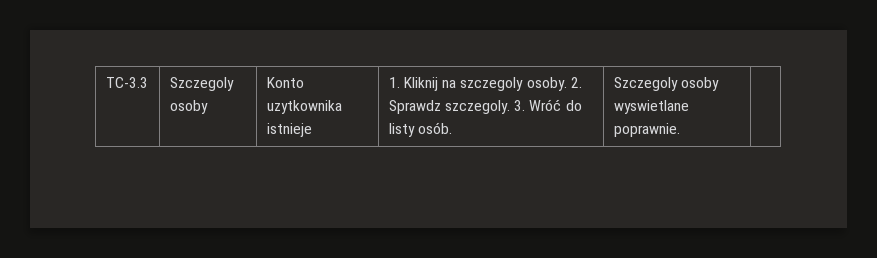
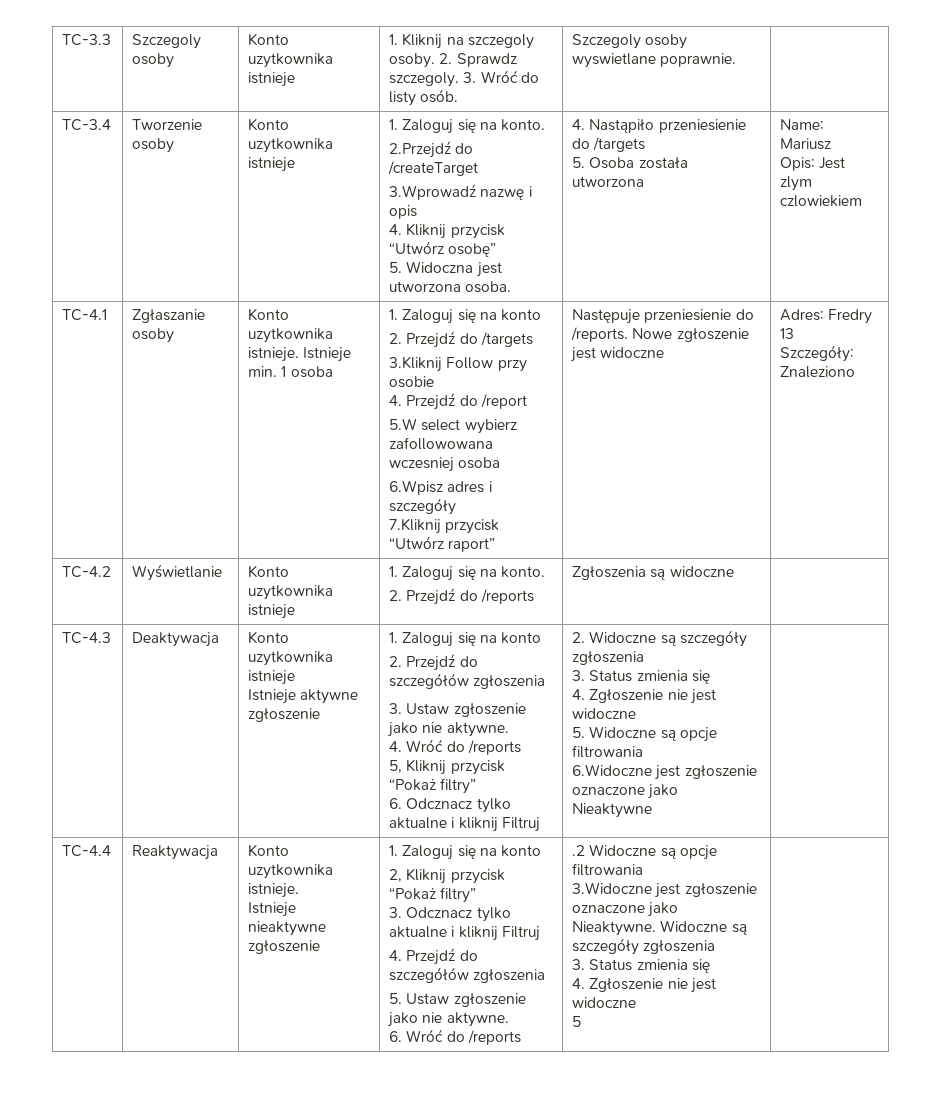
+ TC-3.4 | Tworzenie osoby | Konto uzytkownika istnieje | 1. Zaloguj się na konto.
+ 2.Przejdź do /createTarget
+ 3.Wprowadź nazwę i opis
+ 4. Kliknij przycisk “Utwórz osobę”
+ 5. Widoczna jest utworzona osoba. | 4. Nastąpiło przeniesienie do /targets
+ 5. Osoba została utworzona | Name: Mariusz
+ Opis: Jest zlym czlowiekiem
+ TC-4.1 | Zgłaszanie osoby | Konto uzytkownika istnieje. Istnieje min. 1 osoba | 1. Zaloguj się na konto
+ 2. Przejdź do /targets
+ 3.Kliknij Follow przy osobie
+ 4. Przejdź do /report
+ 5.W select wybierz zafollowowana wczesniej osoba
+ 6.Wpisz adres i szczegóły
+ 7.Kliknij przycisk “Utwórz raport” | Następuje przeniesienie do /reports. Nowe zgłoszenie jest widoczne | Adres: Fredry 13
+ Szczegóły: Znaleziono
+ TC-4.2 | Wyświetlanie | Konto uzytkownika istnieje | 1. Zaloguj się na konto.
+ 2. Przejdź do /reports | Zgłoszenia są widoczne |
+ TC-4.3 | Deaktywacja | Konto uzytkownika istnieje
+ Istnieje aktywne zgłoszenie | 1. Zaloguj się na konto
+ 2. Przejdź do szczegółów zgłoszenia
+ 3. Ustaw zgłoszenie jako nie aktywne.
+ 4. Wróć do /reports
+ 5, Kliknij przycisk “Pokaż filtry”
+ 6. Odcznacz tylko aktualne i kliknij Filtruj | 2. Widoczne są szczegóły zgłoszenia
+ 3. Status zmienia się
+ 4. Zgłoszenie nie jest widoczne
+ 5. Widoczne są opcje filtrowania
+ 6.Widoczne jest zgłoszenie oznaczone jako Nieaktywne |
+ TC-4.4 | Reaktywacja | Konto uzytkownika istnieje.
+ Istnieje nieaktywne zgłoszenie | 1. Zaloguj się na konto
+ 2, Kliknij przycisk “Pokaż filtry”
+ 3. Odcznacz tylko aktualne i kliknij Filtruj
+ 4. Przejdź do szczegółów zgłoszenia
+ 5. Ustaw zgłoszenie jako nie aktywne.
+ 6. Wróć do /reports | .2 Widoczne są opcje filtrowania
+ 3.Widoczne jest zgłoszenie oznaczone jako Nieaktywne. Widoczne są szczegóły zgłoszenia
+ 3. Status zmienia się
+ 4. Zgłoszenie nie jest widoczne
+ 5

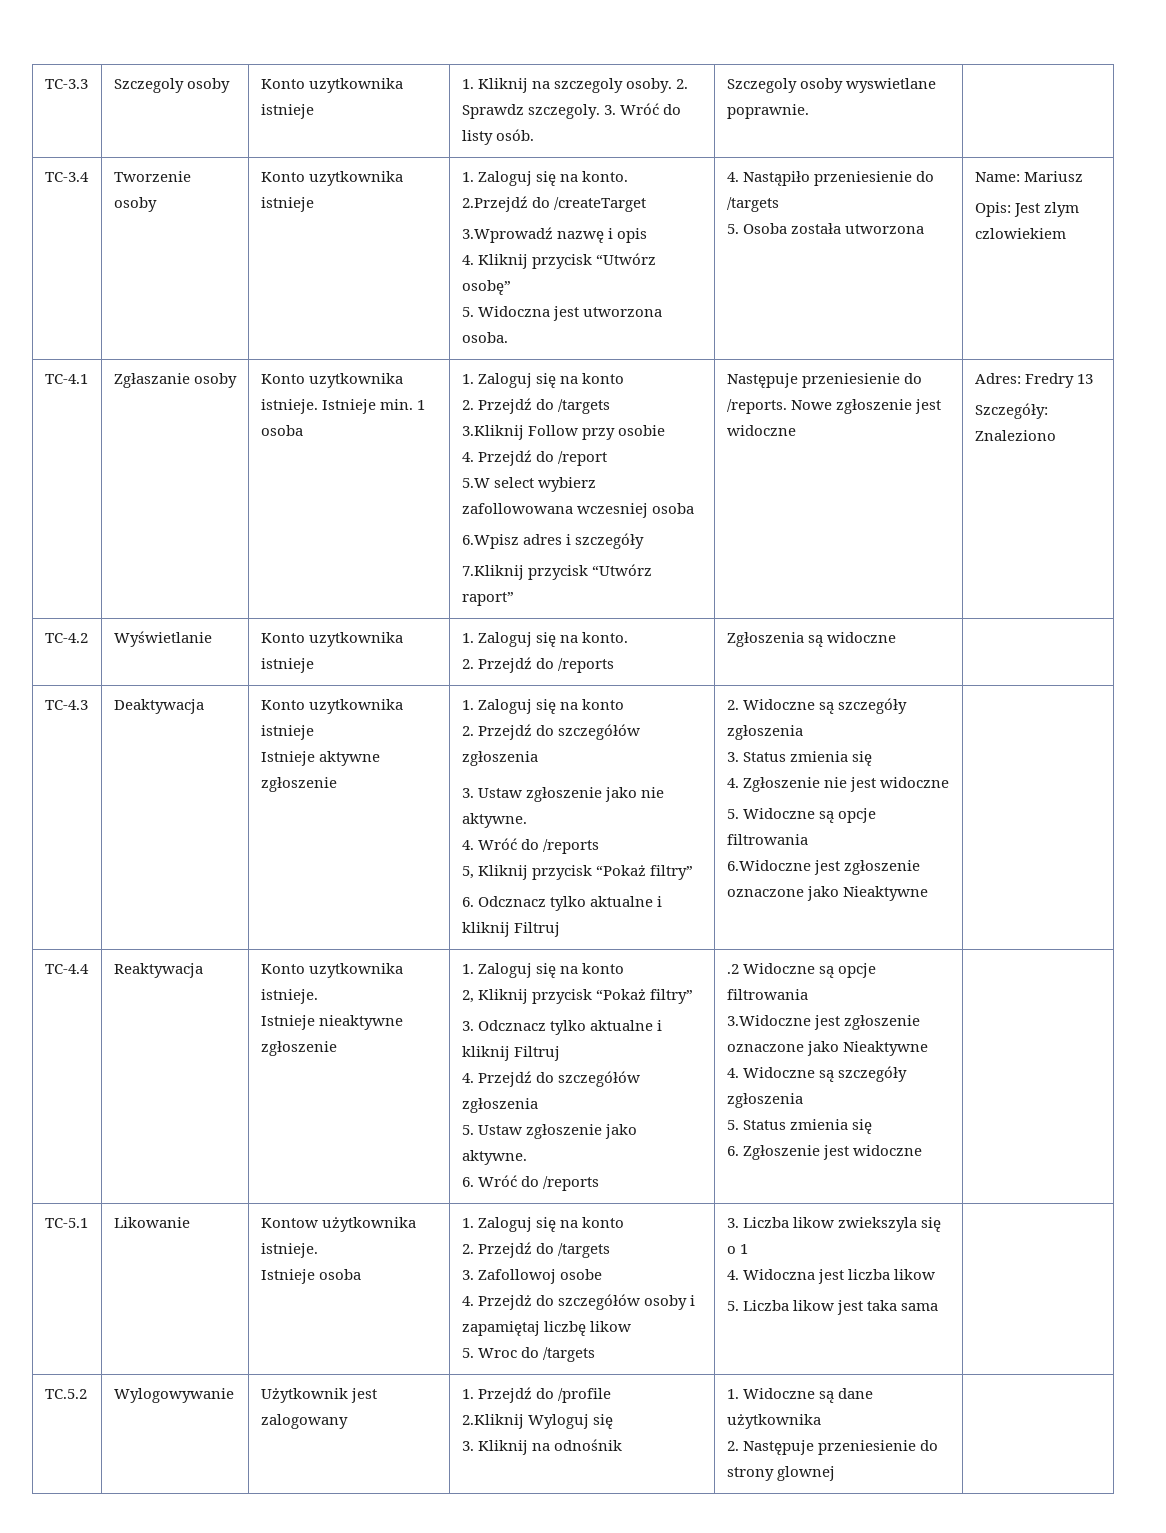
- 5. Ustaw zgłoszenie jako nie aktywne.
+ 5. Ustaw zgłoszenie jako aktywne.
- 3.Widoczne jest zgłoszenie oznaczone jako Nieaktywne. Widoczne są szczegóły zgłoszenia
- 3. Status zmienia się
- 4. Zgłoszenie nie jest widoczne
- 5
+ 3.Widoczne jest zgłoszenie oznaczone jako Nieaktywne
+ 4. Widoczne są szczegóły zgłoszenia
+ 5. Status zmienia się
+ 6. Zgłoszenie jest widoczne |
+ TC-5.1 | Likowanie | Kontow użytkownika istnieje.
+ Istnieje osoba | 1. Zaloguj się na konto
+ 2. Przejdź do /targets
+ 3. Zafollowoj osobe
+ 4. Przejdż do szczegółów osoby i zapamiętaj liczbę likow
+ 5. Wroc do /targets | 3. Liczba likow zwiekszyla się o 1
+ 4. Widoczna jest liczba likow
+ 5. Liczba likow jest taka sama |
+ TC.5.2 | Wylogowywanie | Użytkownik jest zalogowany | 1. Przejdź do /profile
+ 2.Kliknij Wyloguj się
+ 3. Kliknij na odnośnik | 1. Widoczne są dane użytkownika
+ 2. Następuje przeniesienie do strony glownej |

